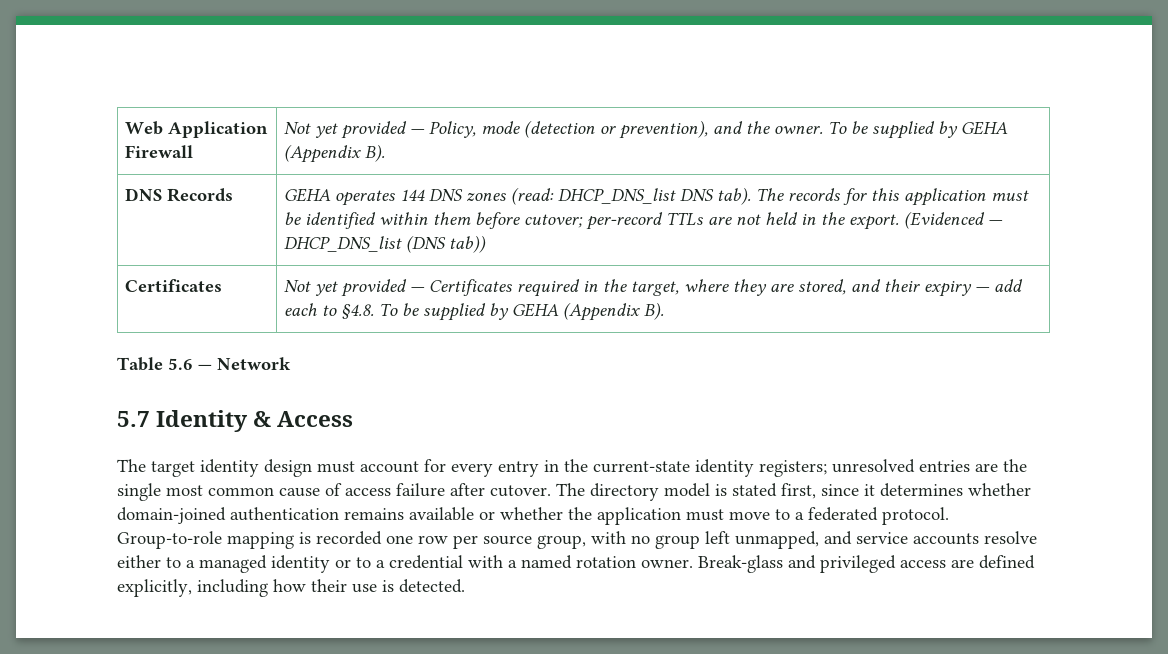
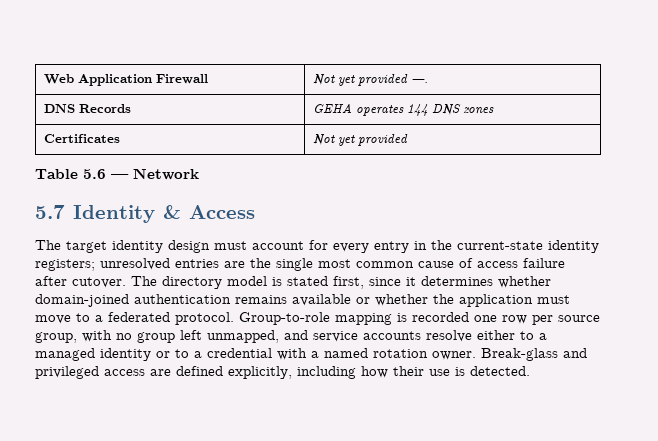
- Web Application Firewall | Not yet provided — Policy, mode (detection or prevention), and the owner. To be supplied by GEHA (Appendix B).
+ Web Application Firewall | Not yet provided —.
- DNS Records | GEHA operates 144 DNS zones (read: DHCP_DNS_list DNS tab). The records for this application must be identified within them before cutover; per-record TTLs are not held in the export. (Evidenced — DHCP_DNS_list (DNS tab))
- Certificates | Not yet provided — Certificates required in the target, where they are stored, and their expiry — add each to §4.8. To be supplied by GEHA (Appendix B).
+ DNS Records | GEHA operates 144 DNS zones
+ Certificates | Not yet provided

